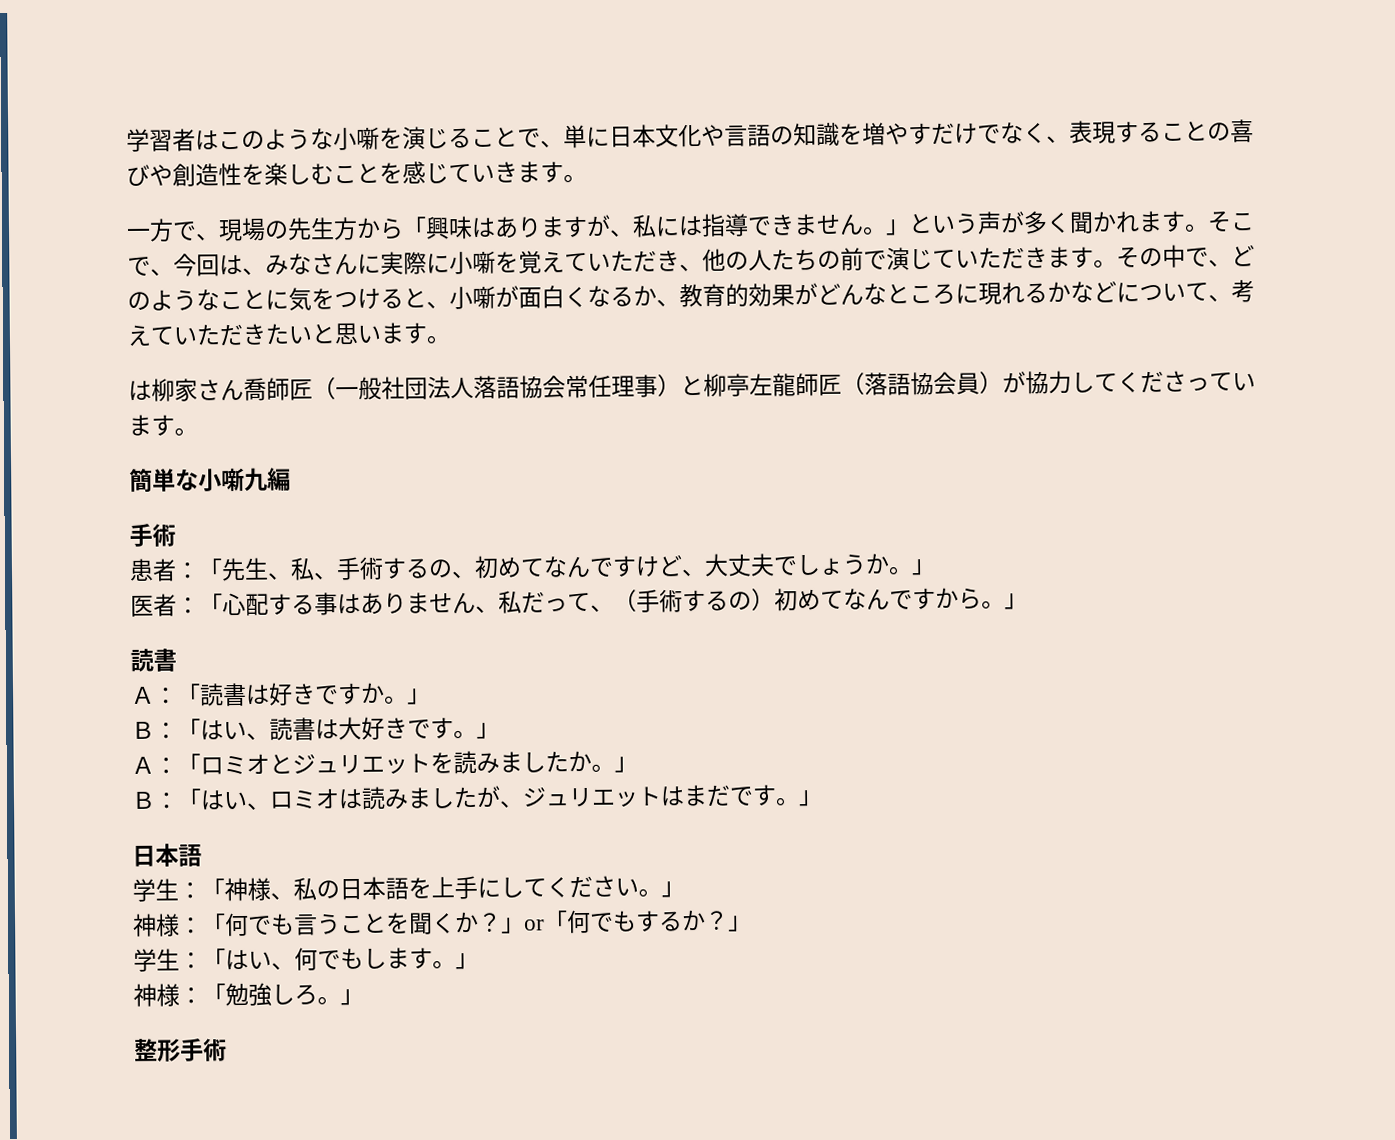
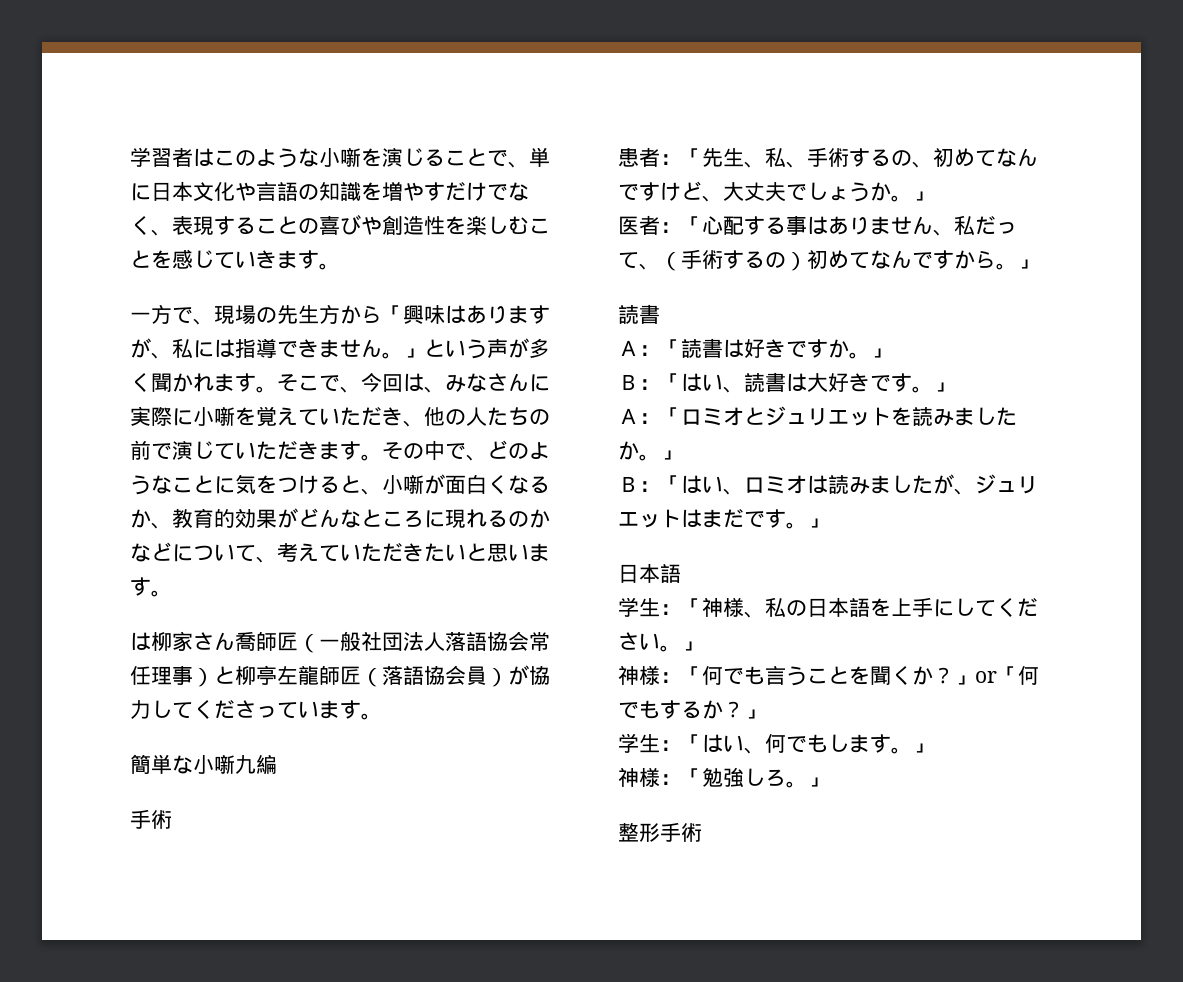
- その中で、どのようなことに気をつけると、小噺が面白くなるか、教育的効果がどんなところに現れるかなどについて、考えていただきたいと思います。
+ その中で、どのようなことに気をつけると、小噺が面白くなるか、教育的効果がどんなところに現れるのかなどについて、考えていただきたいと思います。

